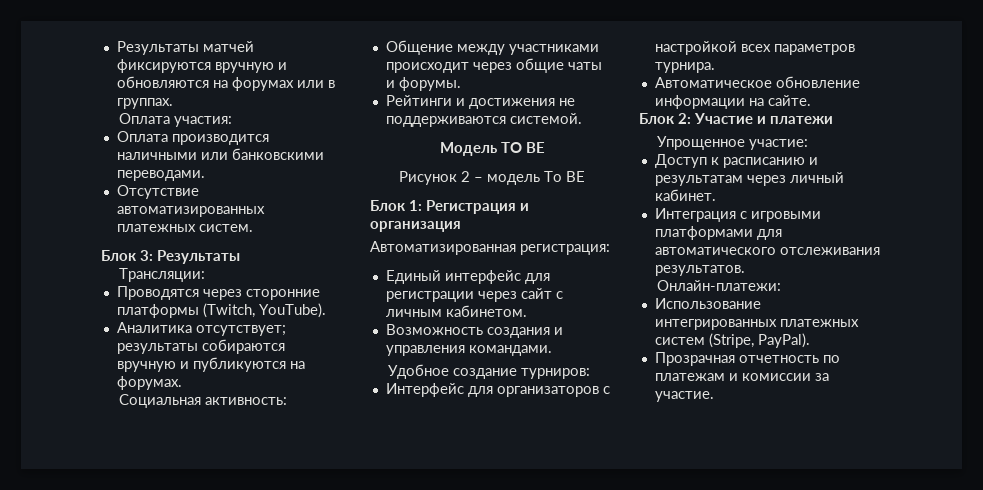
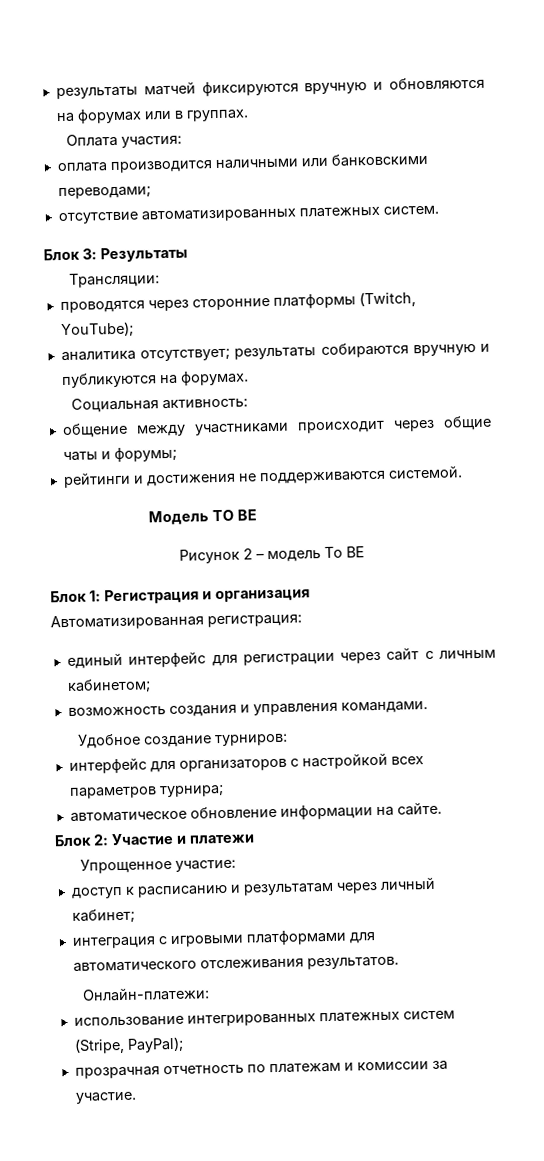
- Результаты матчей фиксируются вручную и обновляются на форумах или в группах.
+ результаты матчей фиксируются вручную и обновляются на форумах или в группах.
- Оплата производится наличными или банковскими переводами.
- Отсутствие автоматизированных платежных систем.
+ оплата производится наличными или банковскими переводами;
+ отсутствие автоматизированных платежных систем.
- Проводятся через сторонние платформы (Twitch, YouTube).
- Аналитика отсутствует; результаты собираются вручную и публикуются на форумах.
+ проводятся через сторонние платформы (Twitch, YouTube);
+ аналитика отсутствует; результаты собираются вручную и публикуются на форумах.
- Общение между участниками происходит через общие чаты и форумы.
- Рейтинги и достижения не поддерживаются системой.
+ общение между участниками происходит через общие чаты и форумы;
+ рейтинги и достижения не поддерживаются системой.
- Единый интерфейс для регистрации через сайт с личным кабинетом.
- Возможность создания и управления командами.
+ единый интерфейс для регистрации через сайт с личным кабинетом;
+ возможность создания и управления командами.
- Интерфейс для организаторов с настройкой всех параметров турнира.
- Автоматическое обновление информации на сайте.
+ интерфейс для организаторов с настройкой всех параметров турнира;
+ автоматическое обновление информации на сайте.
- Доступ к расписанию и результатам через личный кабинет.
- Интеграция с игровыми платформами для автоматического отслеживания результатов.
+ доступ к расписанию и результатам через личный кабинет;
+ интеграция с игровыми платформами для автоматического отслеживания результатов.
- Использование интегрированных платежных систем (Stripe, PayPal).
- Прозрачная отчетность по платежам и комиссии за участие.
+ использование интегрированных платежных систем (Stripe, PayPal);
+ прозрачная отчетность по платежам и комиссии за участие.

